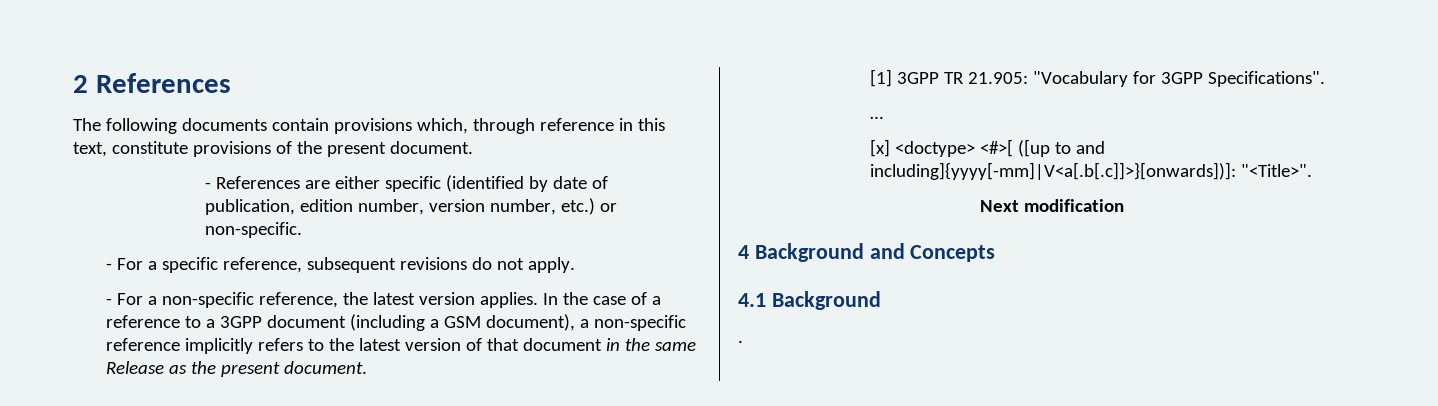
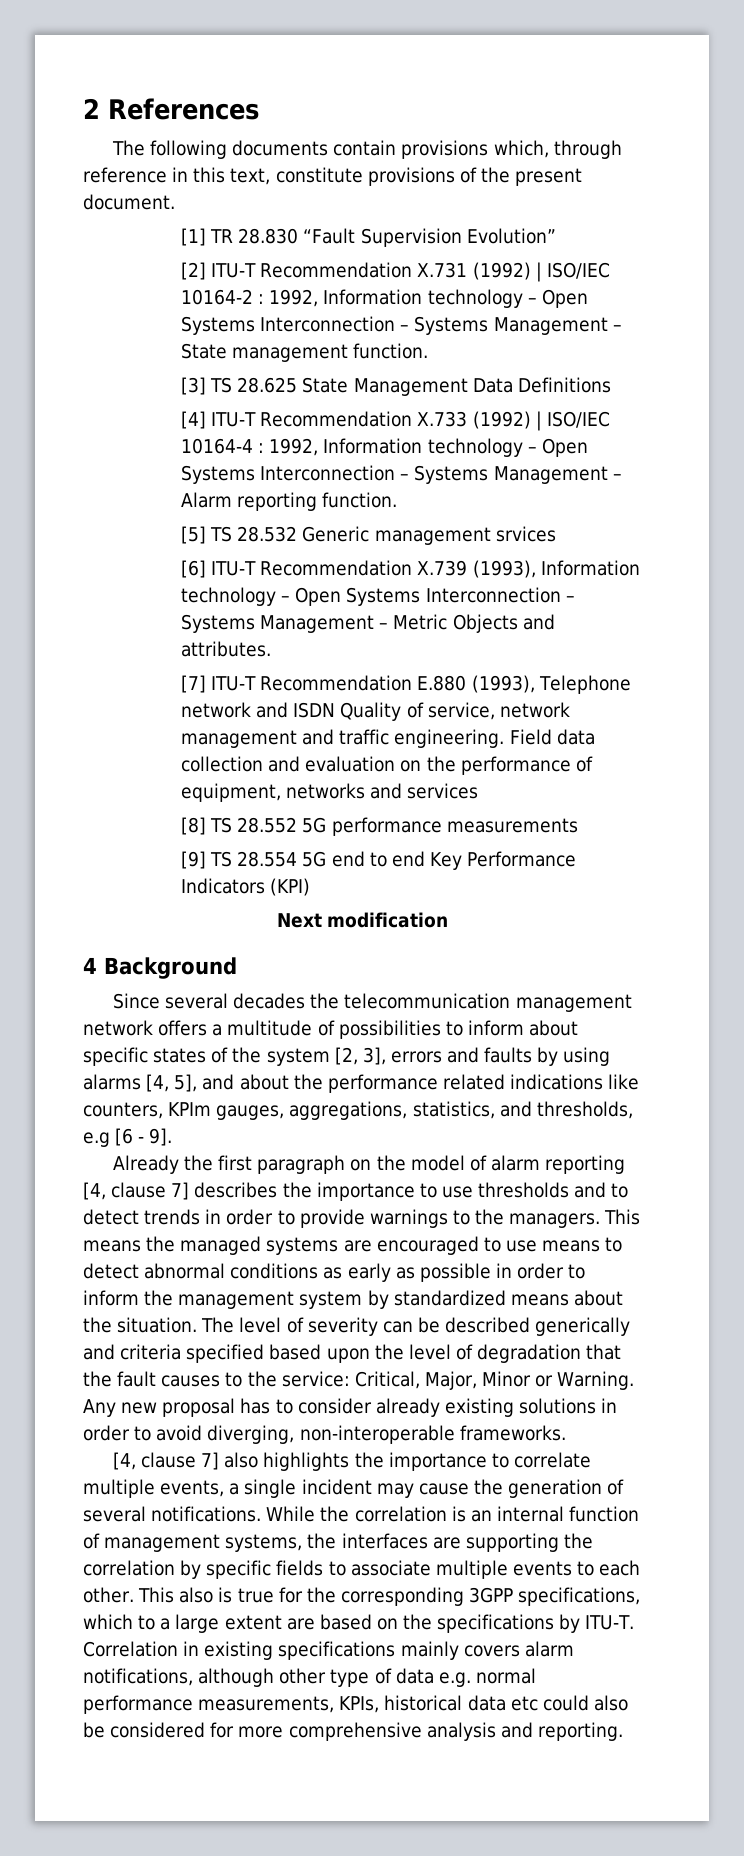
- - References are either specific (identified by date of publication, edition number, version number, etc.) or non-specific.
- - For a specific reference, subsequent revisions do not apply.
- - For a non-specific reference, the latest version applies. In the case of a reference to a 3GPP document (including a GSM document), a non-specific reference implicitly refers to the latest version of that document in the same Release as the present document.
- [1] 3GPP TR 21.905: "Vocabulary for 3GPP Specifications".
- …
- [x] <doctype> <#>[ ([up to and including]{yyyy[-mm]|V<a[.b[.c]]>}[onwards])]: "<Title>".
+ [1] TR 28.830 “Fault Supervision Evolution”
+ [2] ITU-T Recommendation X.731 (1992) | ISO/IEC 10164-2 : 1992, Information technology – Open Systems Interconnection – Systems Management – State management function.
+ [3] TS 28.625 State Management Data Definitions
+ [4] ITU-T Recommendation X.733 (1992) | ISO/IEC 10164-4 : 1992, Information technology – Open Systems Interconnection – Systems Management – Alarm reporting function.
+ [5] TS 28.532 Generic management srvices
+ [6] ITU-T Recommendation X.739 (1993), Information technology – Open Systems Interconnection – Systems Management – Metric Objects and attributes.
+ [7] ITU-T Recommendation E.880 (1993), Telephone network and ISDN Quality of service, network management and traffic engineering. Field data collection and evaluation on the performance of equipment, networks and services
+ [8] TS 28.552 5G performance measurements
+ [9] TS 28.554 5G end to end Key Performance Indicators (KPI)
  Next modification
- 4 Background and Concepts
- 4.1 Background
- .
+ 4 Background
+ Since several decades the telecommunication management network offers a multitude of possibilities to inform about specific states of the system [2, 3], errors and faults by using alarms [4, 5], and about the performance related indications like counters, KPIm gauges, aggregations, statistics, and thresholds, e.g [6 - 9].
+ Already the first paragraph on the model of alarm reporting [4, clause 7] describes the importance to use thresholds and to detect trends in order to provide warnings to the managers. This means the managed systems are encouraged to use means to detect abnormal conditions as early as possible in order to inform the management system by standardized means about the situation. The level of severity can be described generically and criteria specified based upon the level of degradation that the fault causes to the service: Critical, Major, Minor or Warning. Any new proposal has to consider already existing solutions in order to avoid diverging, non-interoperable frameworks.
+ [4, clause 7] also highlights the importance to correlate multiple events, a single incident may cause the generation of several notifications. While the correlation is an internal function of management systems, the interfaces are supporting the correlation by specific fields to associate multiple events to each other. This also is true for the corresponding 3GPP specifications, which to a large extent are based on the specifications by ITU-T. Correlation in existing specifications mainly covers alarm notifications, although other type of data e.g. normal performance measurements, KPIs, historical data etc could also be considered for more comprehensive analysis and reporting.

